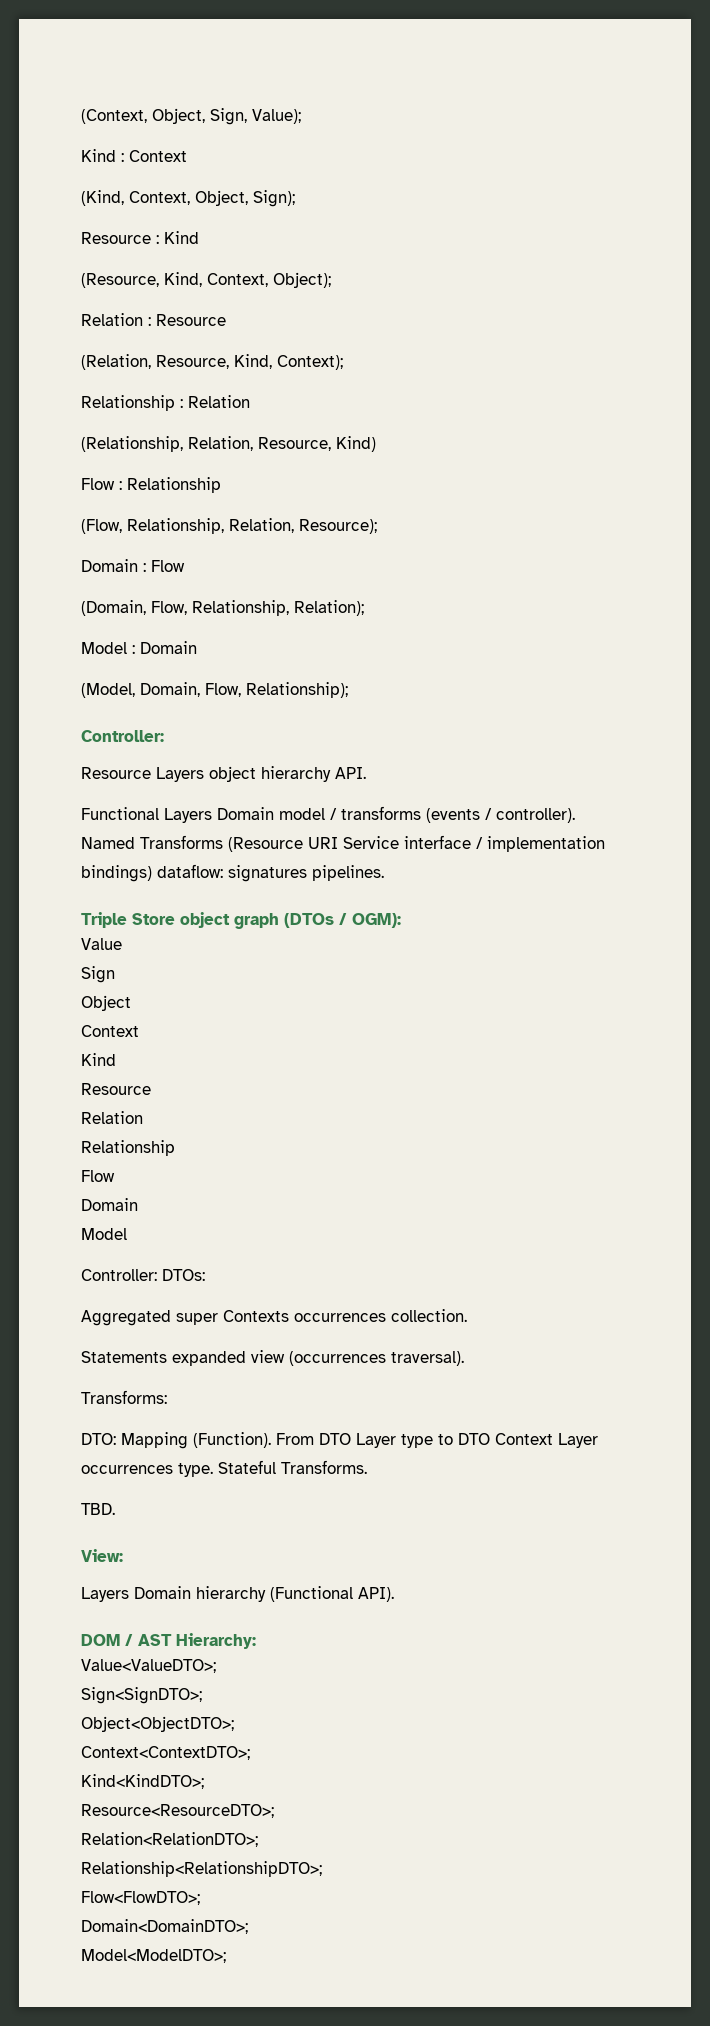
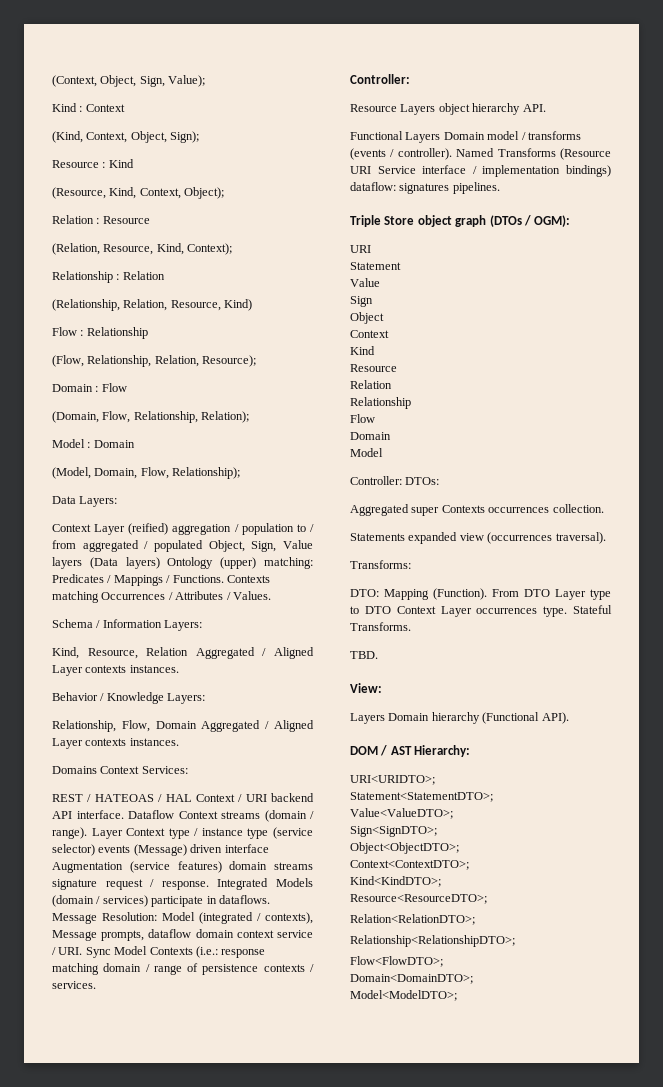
+ Data Layers:
+ Context Layer (reified) aggregation / population to / from aggregated / populated Object, Sign, Value layers (Data layers) Ontology (upper) matching: Predicates / Mappings / Functions. Contexts matching Occurrences / Attributes / Values.
+ Schema / Information Layers:
+ Kind, Resource, Relation Aggregated / Aligned Layer contexts instances.
+ Behavior / Knowledge Layers:
+ Relationship, Flow, Domain Aggregated / Aligned Layer contexts instances.
+ Domains Context Services:
+ REST / HATEOAS / HAL Context / URI backend API interface. Dataflow Context streams (domain / range). Layer Context type / instance type (service selector) events (Message) driven interface Augmentation (service features) domain streams signature request / response. Integrated Models (domain / services) participate in dataflows. Message Resolution: Model (integrated / contexts), Message prompts, dataflow domain context service / URI. Sync Model Contexts (i.e.: response matching domain / range of persistence contexts / services.
  Triple Store object graph (DTOs / OGM):
+ URI
+ Statement
+ URI<URIDTO>;
+ Statement<StatementDTO>;

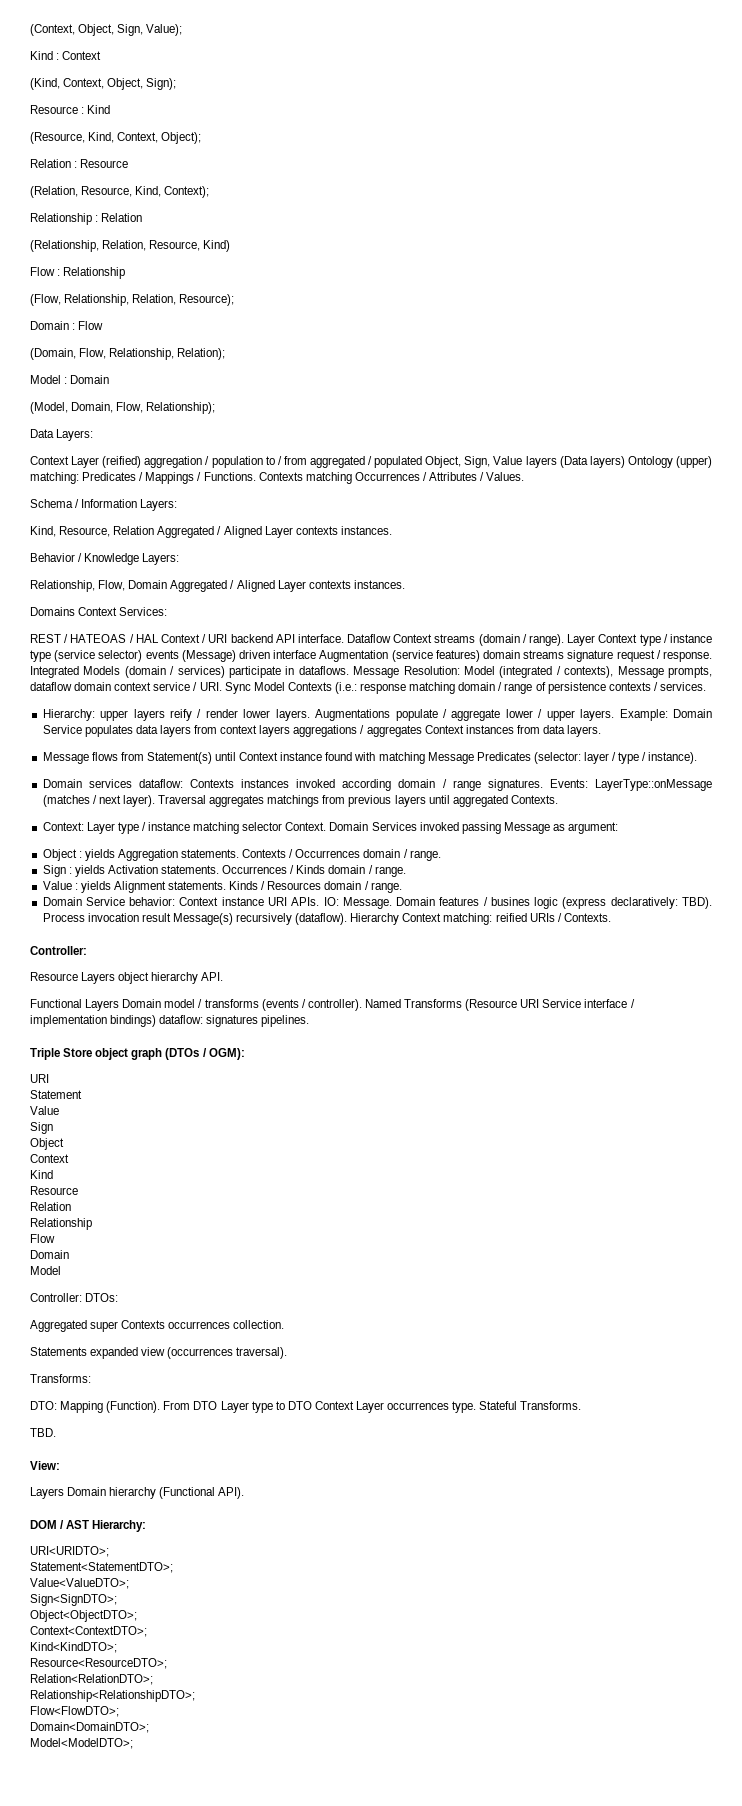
+ Hierarchy: upper layers reify / render lower layers. Augmentations populate / aggregate lower / upper layers. Example: Domain Service populates data layers from context layers aggregations / aggregates Context instances from data layers.
+ Message flows from Statement(s) until Context instance found with matching Message Predicates (selector: layer / type / instance).
+ Domain services dataflow: Contexts instances invoked according domain / range signatures. Events: LayerType::onMessage (matches / next layer). Traversal aggregates matchings from previous layers until aggregated Contexts.
+ Context: Layer type / instance matching selector Context. Domain Services invoked passing Message as argument:
+ Object : yields Aggregation statements. Contexts / Occurrences domain / range.
+ Sign : yields Activation statements. Occurrences / Kinds domain / range.
+ Value : yields Alignment statements. Kinds / Resources domain / range.
+ Domain Service behavior: Context instance URI APIs. IO: Message. Domain features / busines logic (express declaratively: TBD). Process invocation result Message(s) recursively (dataflow). Hierarchy Context matching: reified URIs / Contexts.

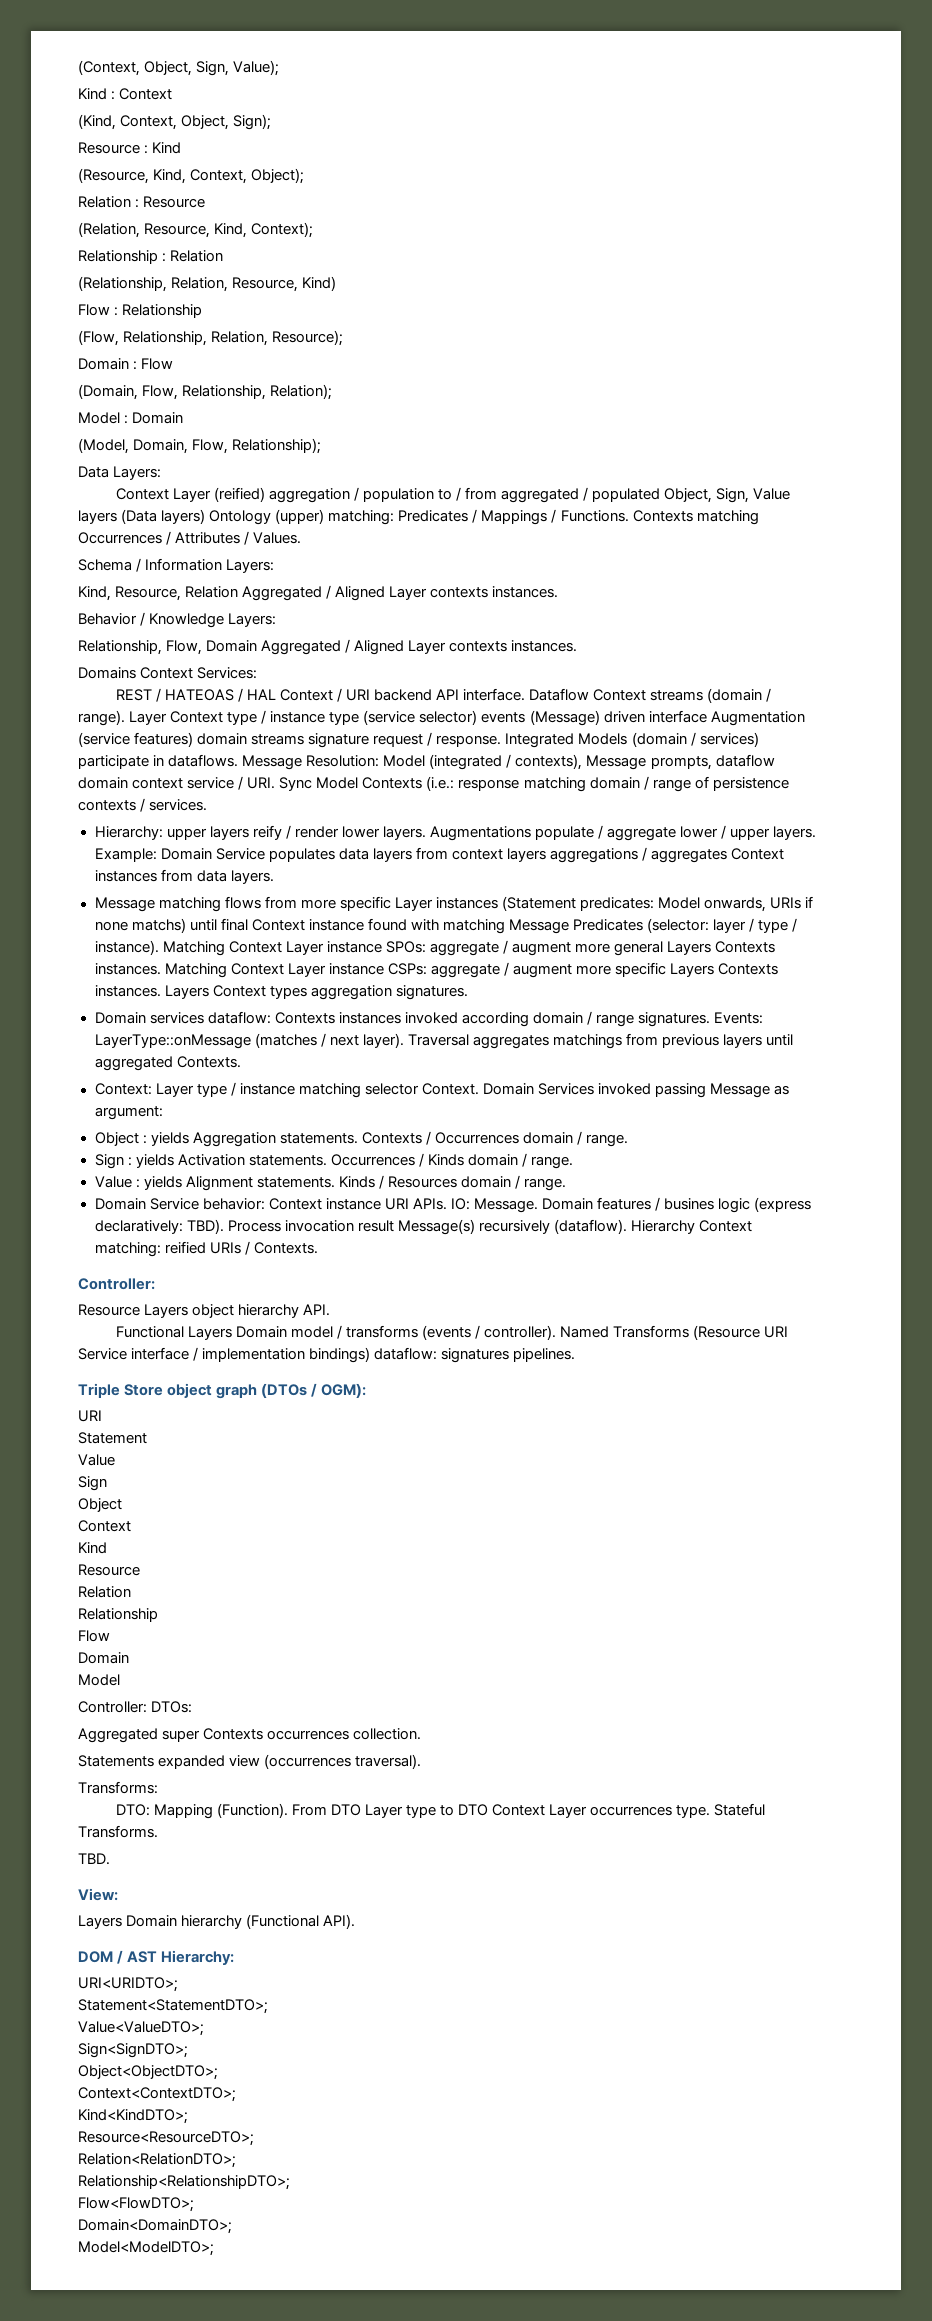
- Message flows from Statement(s) until Context instance found with matching Message Predicates (selector: layer / type / instance).
+ Message matching flows from more specific Layer instances (Statement predicates: Model onwards, URIs if none matchs) until final Context instance found with matching Message Predicates (selector: layer / type / instance). Matching Context Layer instance SPOs: aggregate / augment more general Layers Contexts instances. Matching Context Layer instance CSPs: aggregate / augment more specific Layers Contexts instances. Layers Context types aggregation signatures.

